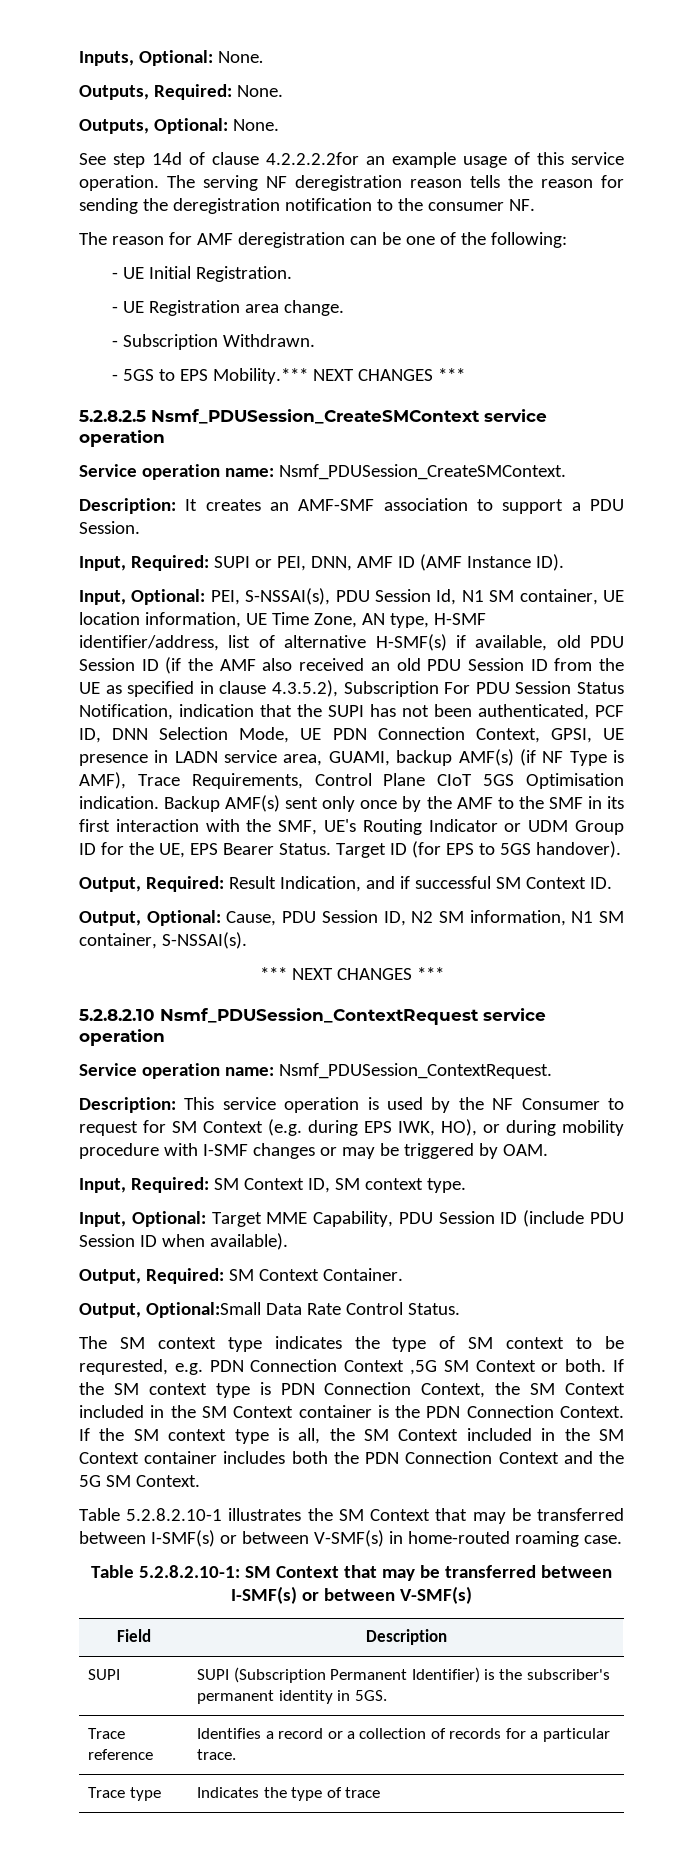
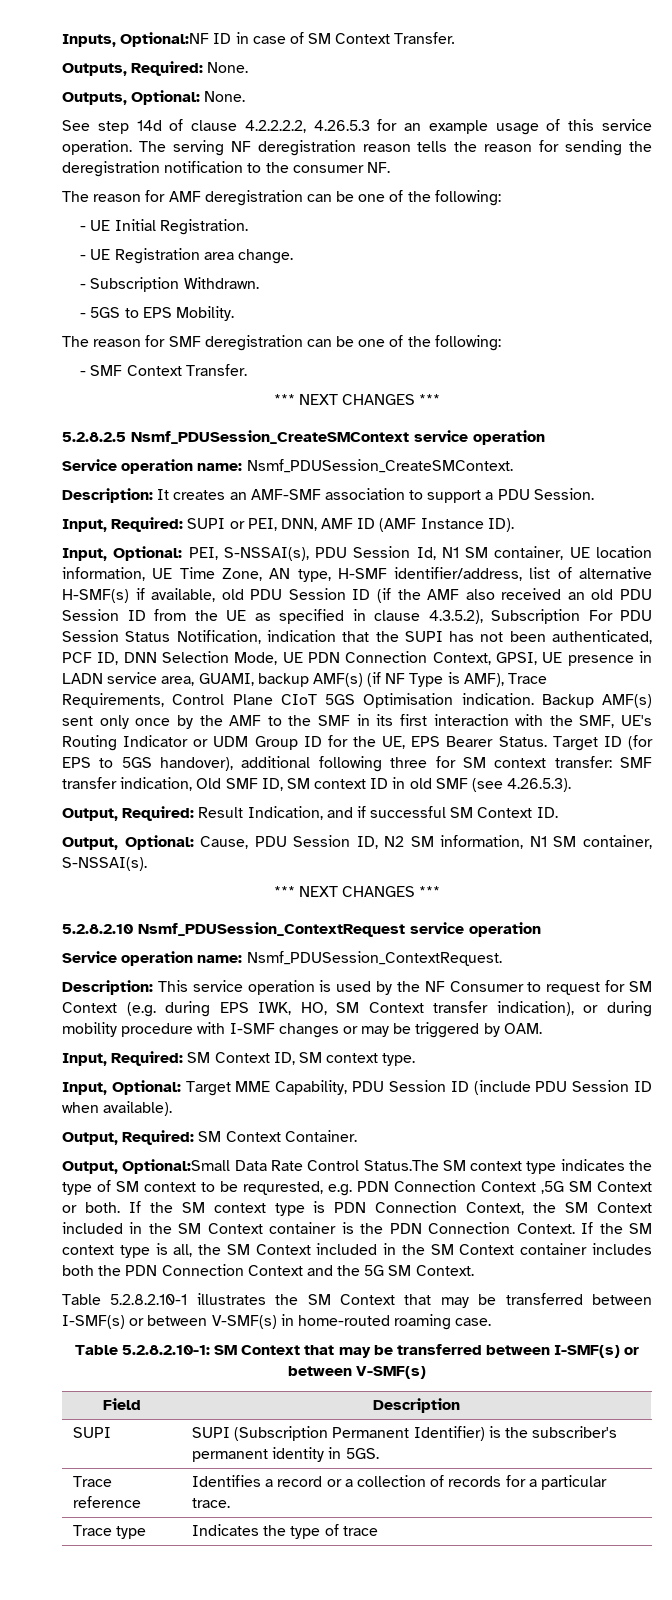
- Inputs, Optional: None.
+ Inputs, Optional:NF ID in case of SM Context Transfer.
- See step 14d of clause 4.2.2.2.2for an example usage of this service operation.
+ See step 14d of clause 4.2.2.2.2, 4.26.5.3 for an example usage of this service operation.
- - 5GS to EPS Mobility.*** NEXT CHANGES ***
+ - 5GS to EPS Mobility.
+ The reason for SMF deregistration can be one of the following:
+ - SMF Context Transfer.
+ *** NEXT CHANGES ***
- Target ID (for EPS to 5GS handover).
+ Target ID (for EPS to 5GS handover), additional following three for SM context transfer: SMF transfer indication, Old SMF ID, SM context ID in old SMF (see 4.26.5.3).
- Description: This service operation is used by the NF Consumer to request for SM Context (e.g. during EPS IWK, HO), or during mobility procedure with I-SMF changes or may be triggered by OAM.
+ Description: This service operation is used by the NF Consumer to request for SM Context (e.g. during EPS IWK, HO, SM Context transfer indication), or during mobility procedure with I-SMF changes or may be triggered by OAM.
- Output, Optional:Small Data Rate Control Status.
- The SM context type indicates the type of SM context to be requrested, e.g. PDN Connection Context ,5G SM Context or both.
+ Output, Optional:Small Data Rate Control Status.The SM context type indicates the type of SM context to be requrested, e.g. PDN Connection Context ,5G SM Context or both.

